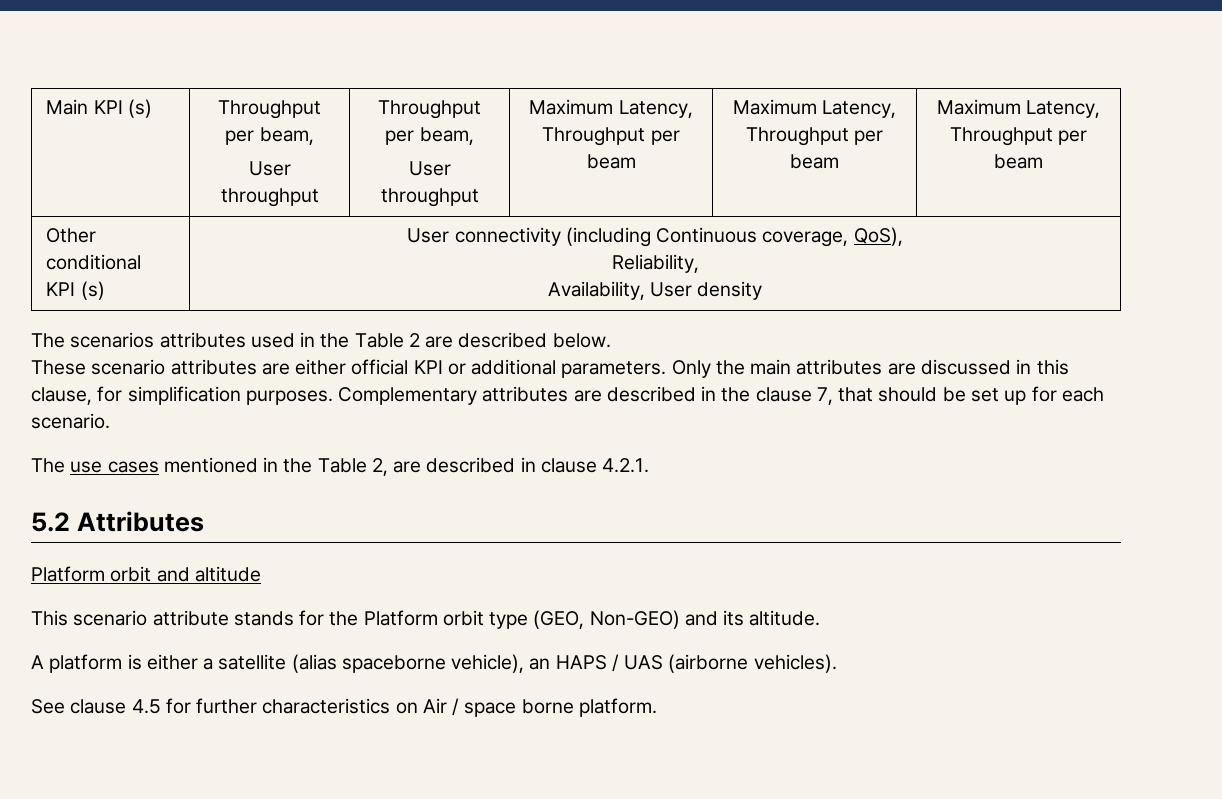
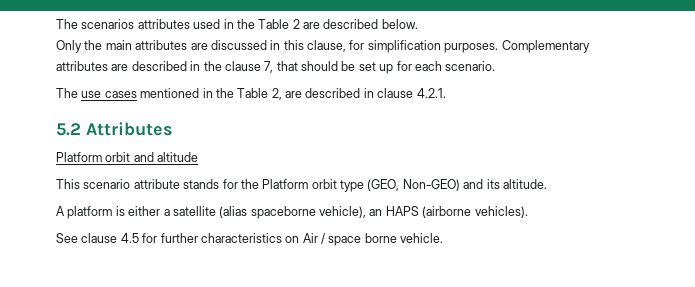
- Main KPI (s) | Throughput per beam,
- User throughput | Throughput per beam,
- User throughput | Maximum Latency, Throughput per beam | Maximum Latency, Throughput per beam | Maximum Latency, Throughput per beam
- Other conditional KPI (s) | User connectivity (including Continuous coverage, QoS),
- Reliability,
- Availability, User density
- These scenario attributes are either official KPI or additional parameters.
- A platform is either a satellite (alias spaceborne vehicle), an HAPS / UAS (airborne vehicles).
+ A platform is either a satellite (alias spaceborne vehicle), an HAPS (airborne vehicles).
- See clause 4.5 for further characteristics on Air / space borne platform.
+ See clause 4.5 for further characteristics on Air / space borne vehicle.

